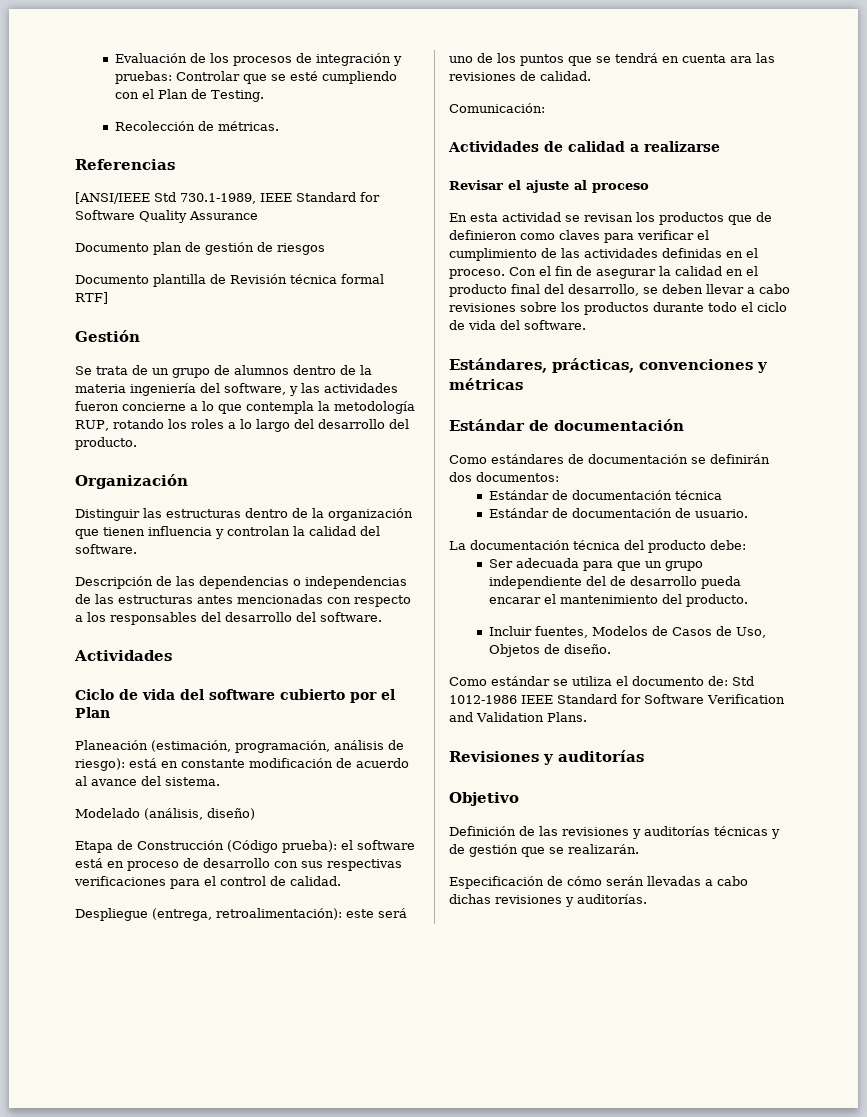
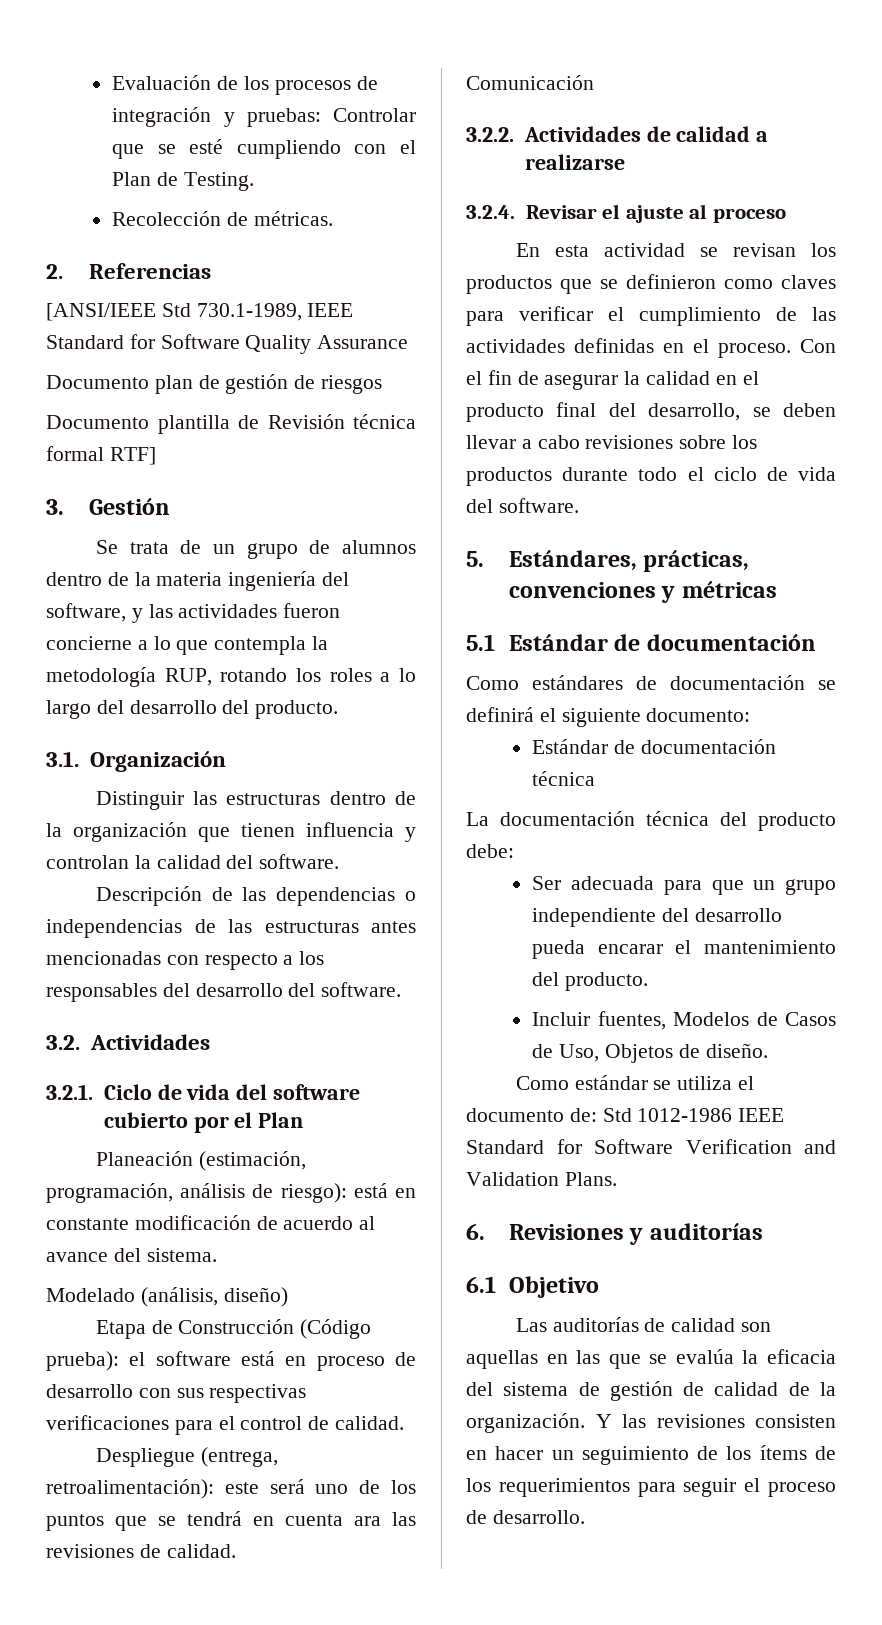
- Referencias
+ 2. Referencias
- Gestión
+ 3. Gestión
- Organización
+ 3.1. Organización
  Descripción de las dependencias o independencias de las estructuras antes mencionadas con respecto a los responsables del desarrollo del software.
- Actividades
+ 3.2. Actividades
- Ciclo de vida del software cubierto por el Plan
+ 3.2.1. Ciclo de vida del software cubierto por el Plan
- Comunicación:
- Actividades de calidad a realizarse
+ Comunicación
+ 3.2.2. Actividades de calidad a realizarse
- Revisar el ajuste al proceso
+ 3.2.4. Revisar el ajuste al proceso
- En esta actividad se revisan los productos que de definieron como claves para verificar el cumplimiento de las actividades definidas en el proceso.
+ En esta actividad se revisan los productos que se definieron como claves para verificar el cumplimiento de las actividades definidas en el proceso.
- Estándares, prácticas, convenciones y métricas
- Estándar de documentación
+ 5. Estándares, prácticas, convenciones y métricas
+ 5.1 Estándar de documentación
- Como estándares de documentación se definirán dos documentos:
+ Como estándares de documentación se definirá el siguiente documento:
- Estándar de documentación de usuario.
- Ser adecuada para que un grupo independiente del de desarrollo pueda encarar el mantenimiento del producto.
+ Ser adecuada para que un grupo independiente del desarrollo pueda encarar el mantenimiento del producto.
- Revisiones y auditorías
+ 6. Revisiones y auditorías
- Objetivo
+ 6.1 Objetivo
- Definición de las revisiones y auditorías técnicas y de gestión que se realizarán.
- Especificación de cómo serán llevadas a cabo dichas revisiones y auditorías.
+ Las auditorías de calidad son aquellas en las que se evalúa la eficacia del sistema de gestión de calidad de la organización. Y las revisiones consisten en hacer un seguimiento de los ítems de los requerimientos para seguir el proceso de desarrollo.

